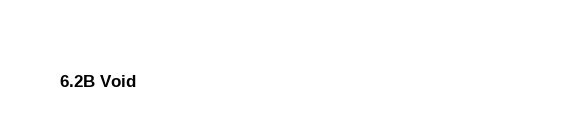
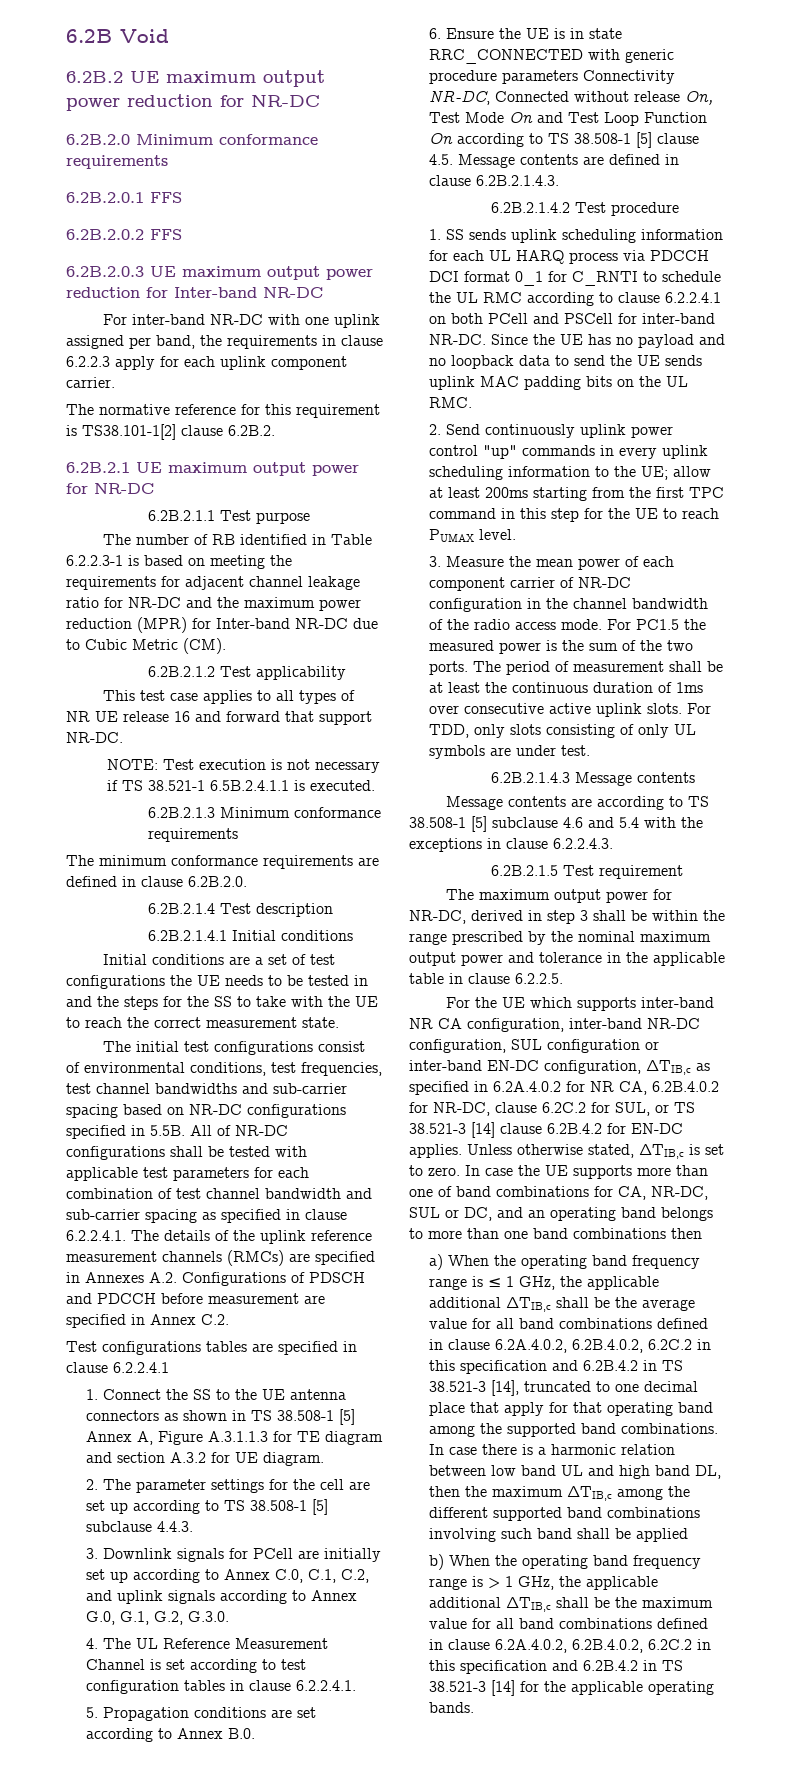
+ 6.2B.2 UE maximum output power reduction for NR-DC
+ 6.2B.2.0 Minimum conformance requirements
+ 6.2B.2.0.1 FFS
+ 6.2B.2.0.2 FFS
+ 6.2B.2.0.3 UE maximum output power reduction for Inter-band NR-DC
+ For inter-band NR-DC with one uplink assigned per band, the requirements in clause 6.2.2.3 apply for each uplink component carrier.
+ The normative reference for this requirement is TS38.101-1[2] clause 6.2B.2.
+ 6.2B.2.1 UE maximum output power for NR-DC
+ 6.2B.2.1.1 Test purpose
+ The number of RB identified in Table 6.2.2.3-1 is based on meeting the requirements for adjacent channel leakage ratio for NR-DC and the maximum power reduction (MPR) for Inter-band NR-DC due to Cubic Metric (CM).
+ 6.2B.2.1.2 Test applicability
+ This test case applies to all types of NR UE release 16 and forward that support NR-DC.
+ NOTE: Test execution is not necessary if TS 38.521-1 6.5B.2.4.1.1 is executed.
+ 6.2B.2.1.3 Minimum conformance requirements
+ The minimum conformance requirements are defined in clause 6.2B.2.0.
+ 6.2B.2.1.4 Test description
+ 6.2B.2.1.4.1 Initial conditions
+ Initial conditions are a set of test configurations the UE needs to be tested in and the steps for the SS to take with the UE to reach the correct measurement state.
+ The initial test configurations consist of environmental conditions, test frequencies, test channel bandwidths and sub-carrier spacing based on NR-DC configurations specified in 5.5B. All of NR-DC configurations shall be tested with applicable test parameters for each combination of test channel bandwidth and sub-carrier spacing as specified in clause 6.2.2.4.1. The details of the uplink reference measurement channels (RMCs) are specified in Annexes A.2. Configurations of PDSCH and PDCCH before measurement are specified in Annex C.2.
+ Test configurations tables are specified in clause 6.2.2.4.1
+ 1. Connect the SS to the UE antenna connectors as shown in TS 38.508-1 [5] Annex A, Figure A.3.1.1.3 for TE diagram and section A.3.2 for UE diagram.
+ 2. The parameter settings for the cell are set up according to TS 38.508-1 [5] subclause 4.4.3.
+ 3. Downlink signals for PCell are initially set up according to Annex C.0, C.1, C.2, and uplink signals according to Annex G.0, G.1, G.2, G.3.0.
+ 4. The UL Reference Measurement Channel is set according to test configuration tables in clause 6.2.2.4.1.
+ 5. Propagation conditions are set according to Annex B.0.
+ 6. Ensure the UE is in state RRC_CONNECTED with generic procedure parameters Connectivity NR-DC, Connected without release On, Test Mode On and Test Loop Function On according to TS 38.508-1 [5] clause 4.5. Message contents are defined in clause 6.2B.2.1.4.3.
+ 6.2B.2.1.4.2 Test procedure
+ 1. SS sends uplink scheduling information for each UL HARQ process via PDCCH DCI format 0_1 for C_RNTI to schedule the UL RMC according to clause 6.2.2.4.1 on both PCell and PSCell for inter-band NR-DC. Since the UE has no payload and no loopback data to send the UE sends uplink MAC padding bits on the UL RMC.
+ 2. Send continuously uplink power control "up" commands in every uplink scheduling information to the UE; allow at least 200ms starting from the first TPC command in this step for the UE to reach PUMAX level.
+ 3. Measure the mean power of each component carrier of NR-DC configuration in the channel bandwidth of the radio access mode. For PC1.5 the measured power is the sum of the two ports. The period of measurement shall be at least the continuous duration of 1ms over consecutive active uplink slots. For TDD, only slots consisting of only UL symbols are under test.
+ 6.2B.2.1.4.3 Message contents
+ Message contents are according to TS 38.508-1 [5] subclause 4.6 and 5.4 with the exceptions in clause 6.2.2.4.3.
+ 6.2B.2.1.5 Test requirement
+ The maximum output power for NR-DC, derived in step 3 shall be within the range prescribed by the nominal maximum output power and tolerance in the applicable table in clause 6.2.2.5.
+ For the UE which supports inter-band NR CA configuration, inter-band NR-DC configuration, SUL configuration or inter-band EN-DC configuration, ΔTIB,c as specified in 6.2A.4.0.2 for NR CA, 6.2B.4.0.2 for NR-DC, clause 6.2C.2 for SUL, or TS 38.521-3 [14] clause 6.2B.4.2 for EN-DC applies. Unless otherwise stated, ΔTIB,c is set to zero. In case the UE supports more than one of band combinations for CA, NR-DC, SUL or DC, and an operating band belongs to more than one band combinations then
+ a) When the operating band frequency range is ≤ 1 GHz, the applicable additional ΔTIB,c shall be the average value for all band combinations defined in clause 6.2A.4.0.2, 6.2B.4.0.2, 6.2C.2 in this specification and 6.2B.4.2 in TS 38.521-3 [14], truncated to one decimal place that apply for that operating band among the supported band combinations. In case there is a harmonic relation between low band UL and high band DL, then the maximum ΔTIB,c among the different supported band combinations involving such band shall be applied
+ b) When the operating band frequency range is > 1 GHz, the applicable additional ΔTIB,c shall be the maximum value for all band combinations defined in clause 6.2A.4.0.2, 6.2B.4.0.2, 6.2C.2 in this specification and 6.2B.4.2 in TS 38.521-3 [14] for the applicable operating bands.

